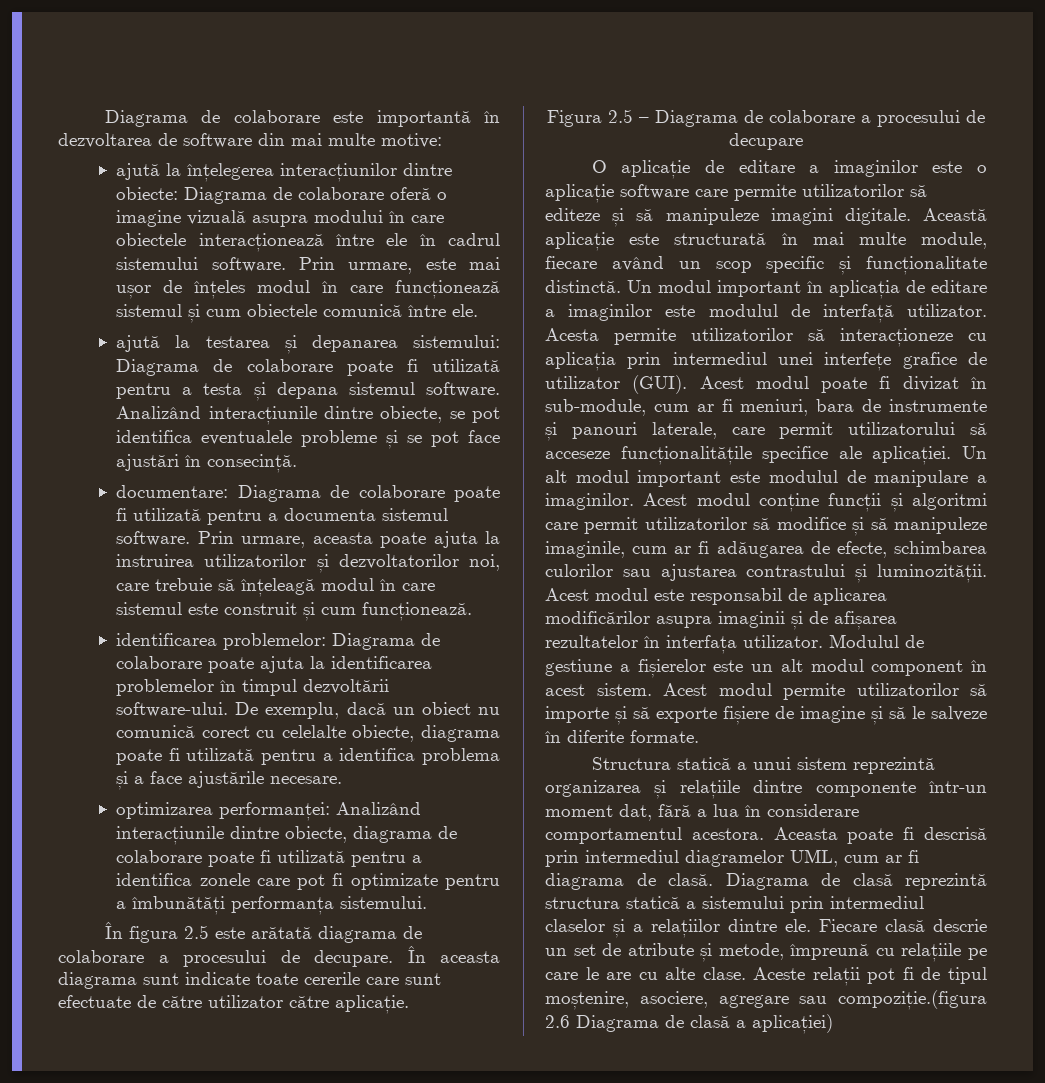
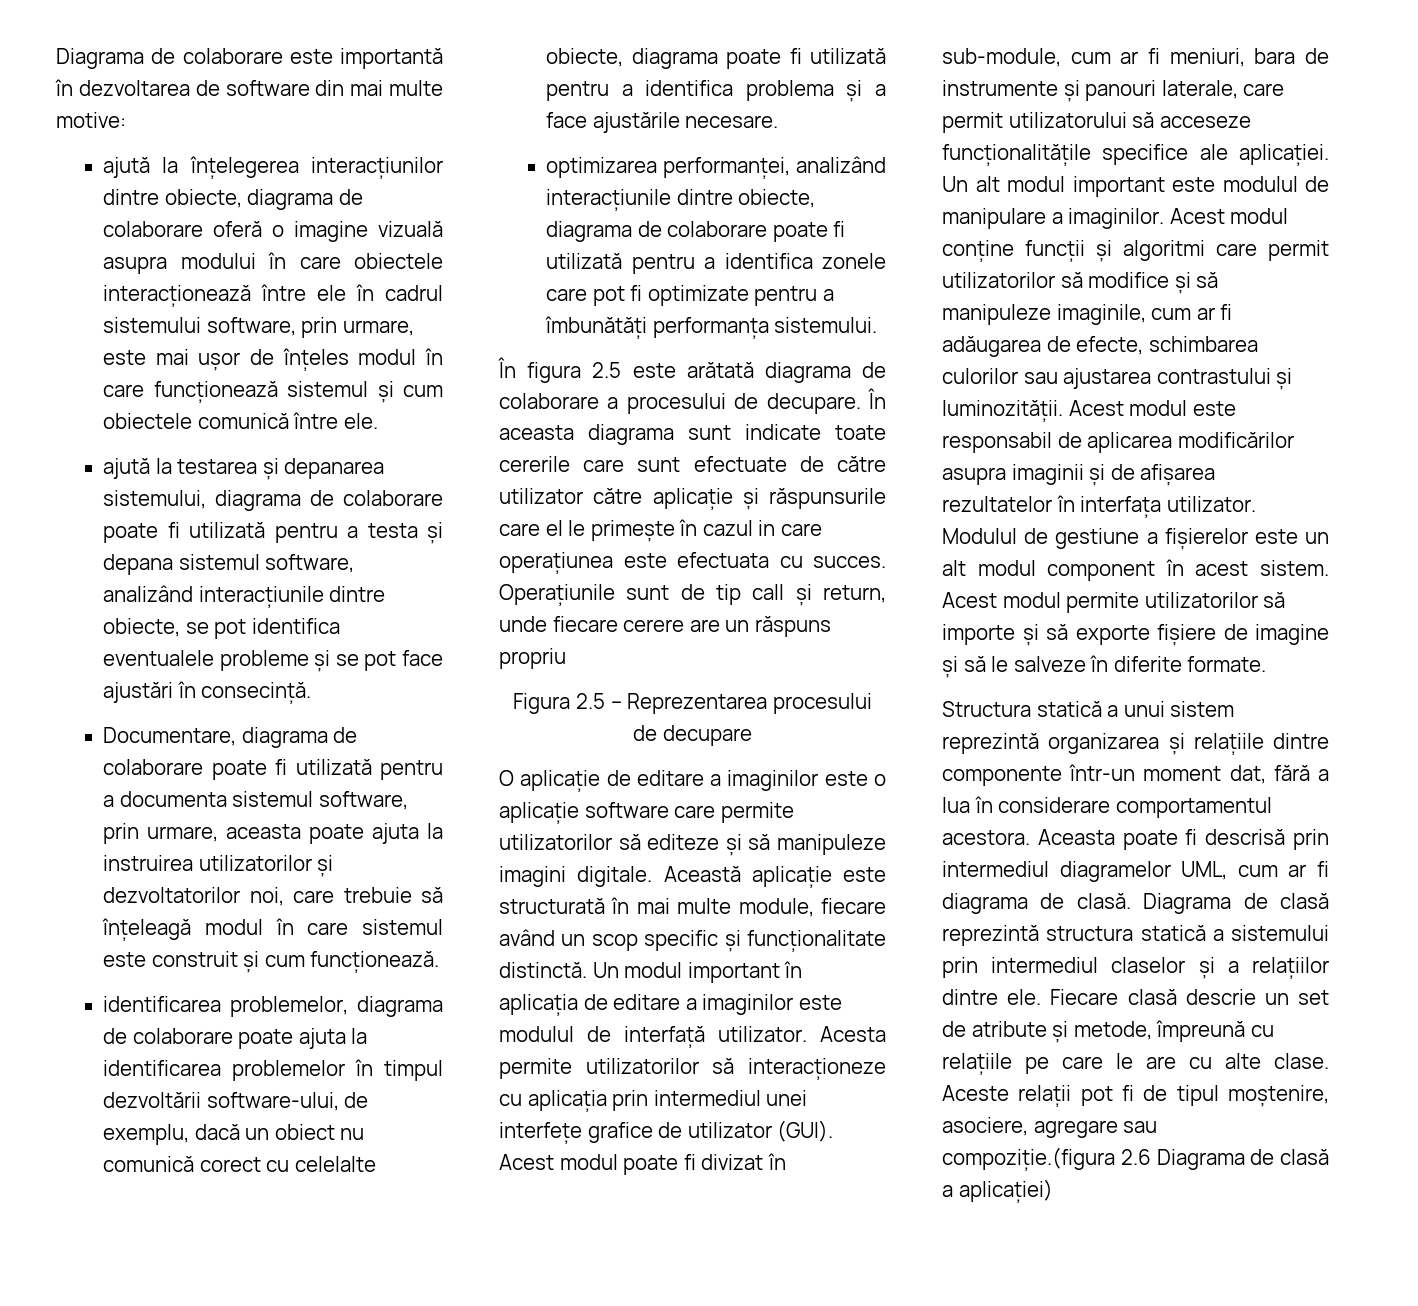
- ajută la înțelegerea interacțiunilor dintre obiecte: Diagrama de colaborare oferă o imagine vizuală asupra modului în care obiectele interacționează între ele în cadrul sistemului software. Prin urmare, este mai ușor de înțeles modul în care funcționează sistemul și cum obiectele comunică între ele.
+ ajută la înțelegerea interacțiunilor dintre obiecte, diagrama de colaborare oferă o imagine vizuală asupra modului în care obiectele interacționează între ele în cadrul sistemului software, prin urmare, este mai ușor de înțeles modul în care funcționează sistemul și cum obiectele comunică între ele.
- ajută la testarea și depanarea sistemului: Diagrama de colaborare poate fi utilizată pentru a testa și depana sistemul software. Analizând interacțiunile dintre obiecte, se pot identifica eventualele probleme și se pot face ajustări în consecință.
+ ajută la testarea și depanarea sistemului, diagrama de colaborare poate fi utilizată pentru a testa și depana sistemul software, analizând interacțiunile dintre obiecte, se pot identifica eventualele probleme și se pot face ajustări în consecință.
- documentare: Diagrama de colaborare poate fi utilizată pentru a documenta sistemul software. Prin urmare, aceasta poate ajuta la instruirea utilizatorilor și dezvoltatorilor noi, care trebuie să înțeleagă modul în care sistemul este construit și cum funcționează.
+ Documentare, diagrama de colaborare poate fi utilizată pentru a documenta sistemul software, prin urmare, aceasta poate ajuta la instruirea utilizatorilor și dezvoltatorilor noi, care trebuie să înțeleagă modul în care sistemul este construit și cum funcționează.
- identificarea problemelor: Diagrama de colaborare poate ajuta la identificarea problemelor în timpul dezvoltării software-ului. De exemplu, dacă un obiect nu comunică corect cu celelalte obiecte, diagrama poate fi utilizată pentru a identifica problema și a face ajustările necesare.
+ identificarea problemelor, diagrama de colaborare poate ajuta la identificarea problemelor în timpul dezvoltării software-ului, de exemplu, dacă un obiect nu comunică corect cu celelalte obiecte, diagrama poate fi utilizată pentru a identifica problema și a face ajustările necesare.
- optimizarea performanței: Analizând interacțiunile dintre obiecte, diagrama de colaborare poate fi utilizată pentru a identifica zonele care pot fi optimizate pentru a îmbunătăți performanța sistemului.
+ optimizarea performanței, analizând interacțiunile dintre obiecte, diagrama de colaborare poate fi utilizată pentru a identifica zonele care pot fi optimizate pentru a îmbunătăți performanța sistemului.
- În aceasta diagrama sunt indicate toate cererile care sunt efectuate de către utilizator către aplicație.
+ În aceasta diagrama sunt indicate toate cererile care sunt efectuate de către utilizator către aplicație și răspunsurile care el le primește în cazul in care operațiunea este efectuata cu succes. Operațiunile sunt de tip call și return, unde fiecare cerere are un răspuns propriu
- Figura 2.5 – Diagrama de colaborare a procesului de decupare
+ Figura 2.5 – Reprezentarea procesului de decupare

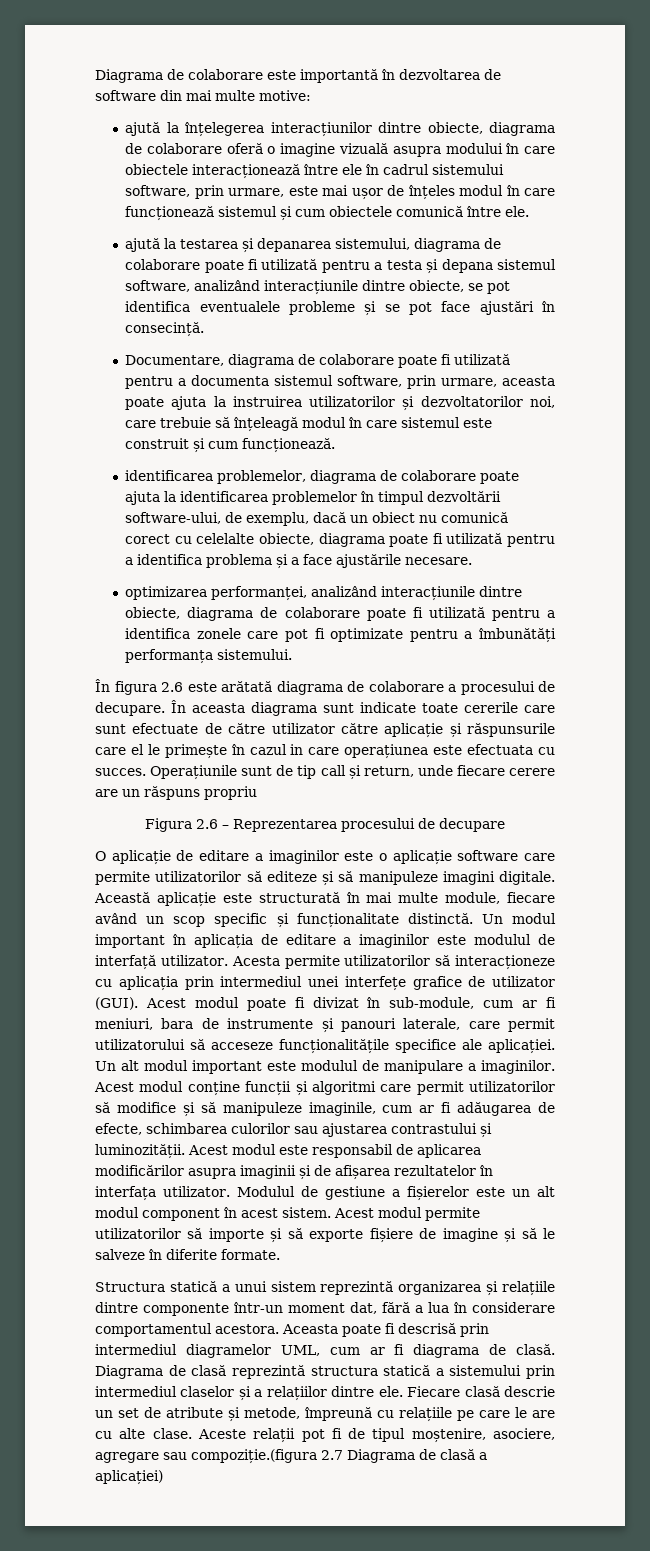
- În figura 2.5 este arătată diagrama de colaborare a procesului de decupare.
+ În figura 2.6 este arătată diagrama de colaborare a procesului de decupare.
- Figura 2.5 – Reprezentarea procesului de decupare
+ Figura 2.6 – Reprezentarea procesului de decupare
- Aceste relații pot fi de tipul moștenire, asociere, agregare sau compoziție.(figura 2.6 Diagrama de clasă a aplicației)
+ Aceste relații pot fi de tipul moștenire, asociere, agregare sau compoziție.(figura 2.7 Diagrama de clasă a aplicației)

